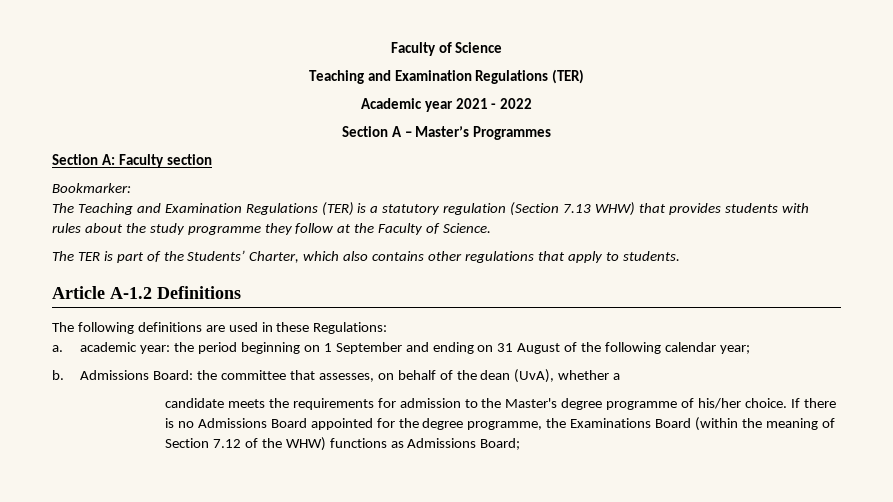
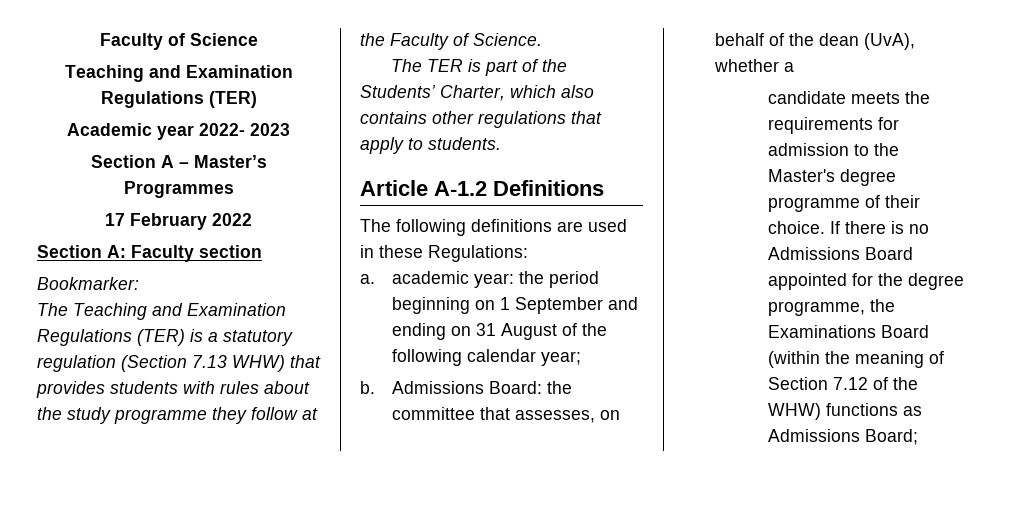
- Academic year 2021 - 2022
+ Academic year 2022- 2023
+ 17 February 2022
- candidate meets the requirements for admission to the Master's degree programme of his/her choice.
+ candidate meets the requirements for admission to the Master's degree programme of their choice.

